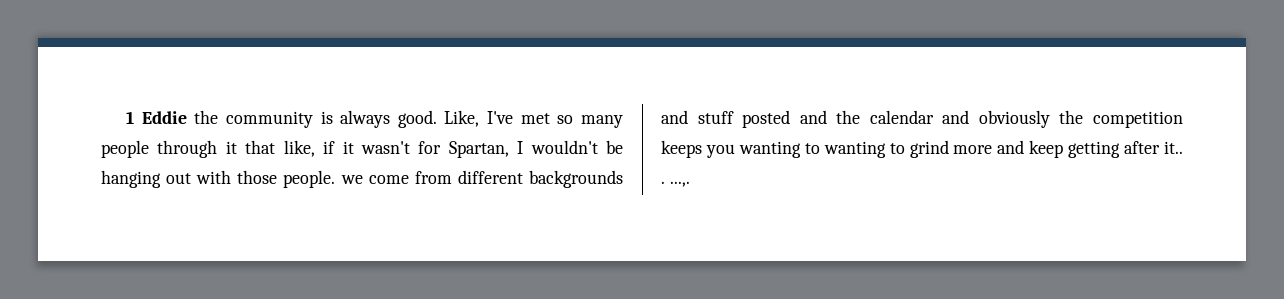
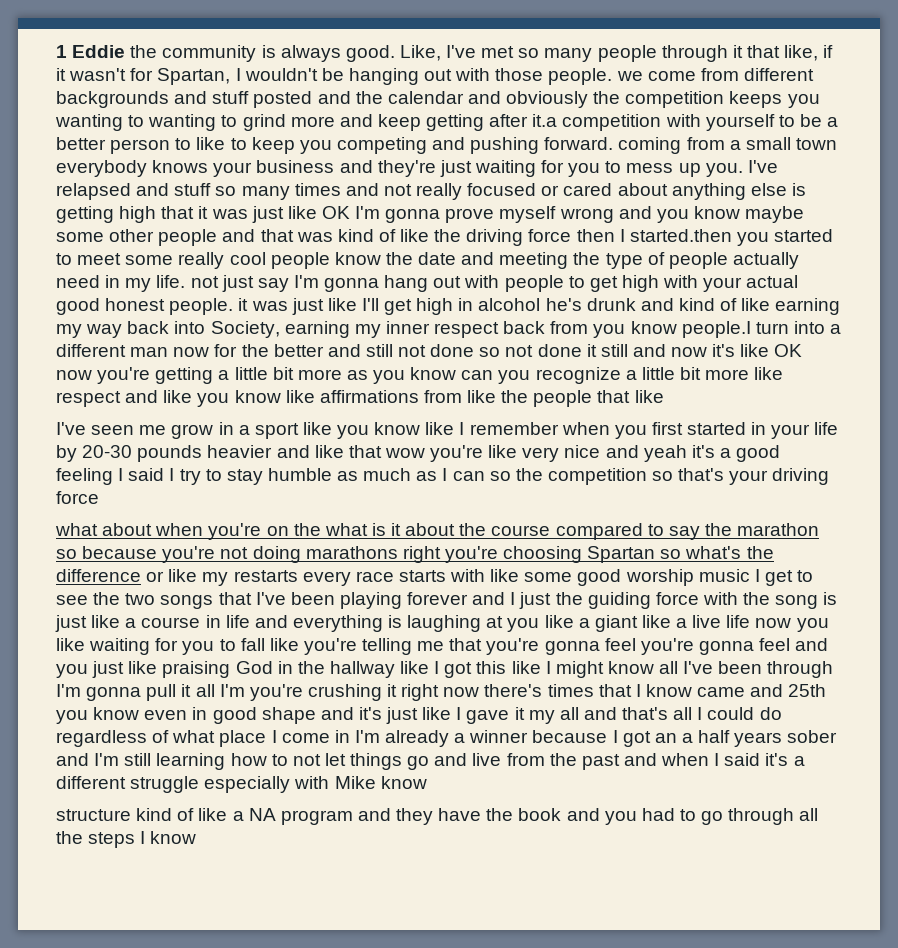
- Like, I've met so many people through it that like, if it wasn't for Spartan, I wouldn't be hanging out with those people. we come from different backgrounds and stuff posted and the calendar and obviously the competition keeps you wanting to wanting to grind more and keep getting after it.. . ...,.
+ Like, I've met so many people through it that like, if it wasn't for Spartan, I wouldn't be hanging out with those people. we come from different backgrounds and stuff posted and the calendar and obviously the competition keeps you wanting to wanting to grind more and keep getting after it.a competition with yourself to be a better person to like to keep you competing and pushing forward. coming from a small town everybody knows your business and they're just waiting for you to mess up you. I've relapsed and stuff so many times and not really focused or cared about anything else is getting high that it was just like OK I'm gonna prove myself wrong and you know maybe some other people and that was kind of like the driving force then I started.then you started to meet some really cool people know the date and meeting the type of people actually need in my life. not just say I'm gonna hang out with people to get high with your actual good honest people. it was just like I'll get high in alcohol he's drunk and kind of like earning my way back into Society, earning my inner respect back from you know people.I turn into a different man now for the better and still not done so not done it still and now it's like OK now you're getting a little bit more as you know can you recognize a little bit more like respect and like you know like affirmations from like the people that like
+ I've seen me grow in a sport like you know like I remember when you first started in your life by 20-30 pounds heavier and like that wow you're like very nice and yeah it's a good feeling I said I try to stay humble as much as I can so the competition so that's your driving force
+ what about when you're on the what is it about the course compared to say the marathon so because you're not doing marathons right you're choosing Spartan so what's the difference or like my restarts every race starts with like some good worship music I get to see the two songs that I've been playing forever and I just the guiding force with the song is just like a course in life and everything is laughing at you like a giant like a live life now you like waiting for you to fall like you're telling me that you're gonna feel you're gonna feel and you just like praising God in the hallway like I got this like I might know all I've been through I'm gonna pull it all I'm you're crushing it right now there's times that I know came and 25th you know even in good shape and it's just like I gave it my all and that's all I could do regardless of what place I come in I'm already a winner because I got an a half years sober and I'm still learning how to not let things go and live from the past and when I said it's a different struggle especially with Mike know
+ structure kind of like a NA program and they have the book and you had to go through all the steps I know

